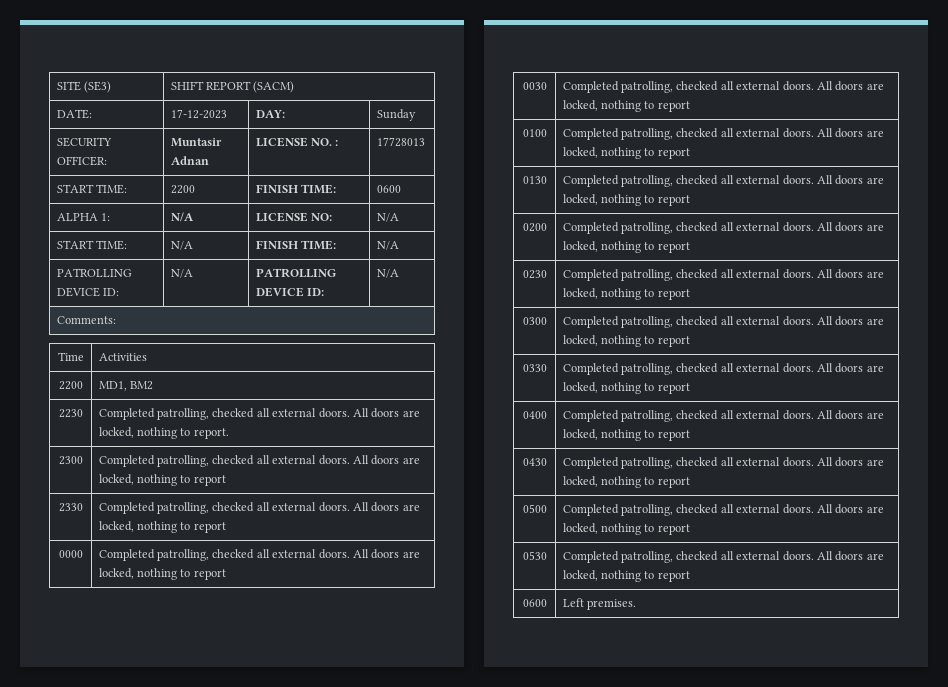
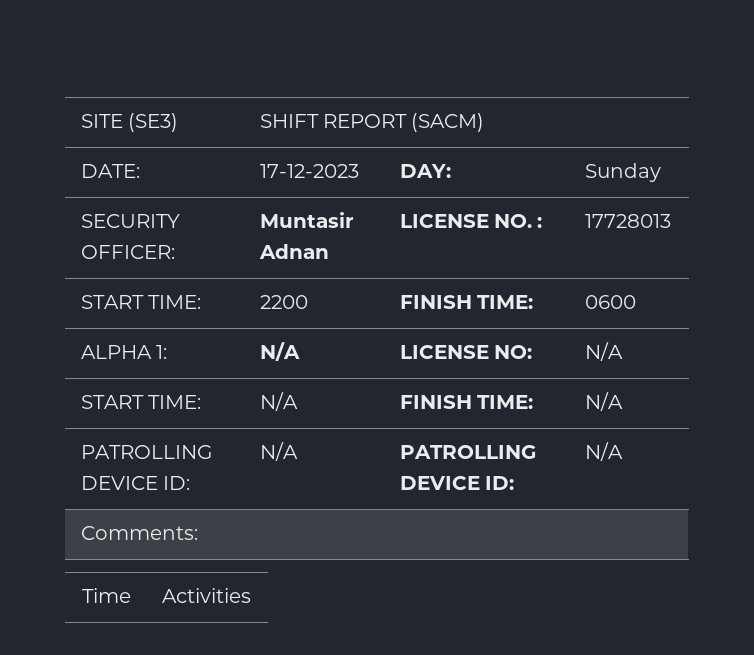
- 2200 | MD1, BM2
- 2230 | Completed patrolling, checked all external doors. All doors are locked, nothing to report.
- 2300 | Completed patrolling, checked all external doors. All doors are locked, nothing to report
- 2330 | Completed patrolling, checked all external doors. All doors are locked, nothing to report
- 0000 | Completed patrolling, checked all external doors. All doors are locked, nothing to report
- 0030 | Completed patrolling, checked all external doors. All doors are locked, nothing to report
- 0100 | Completed patrolling, checked all external doors. All doors are locked, nothing to report
- 0130 | Completed patrolling, checked all external doors. All doors are locked, nothing to report
- 0200 | Completed patrolling, checked all external doors. All doors are locked, nothing to report
- 0230 | Completed patrolling, checked all external doors. All doors are locked, nothing to report
- 0300 | Completed patrolling, checked all external doors. All doors are locked, nothing to report
- 0330 | Completed patrolling, checked all external doors. All doors are locked, nothing to report
- 0400 | Completed patrolling, checked all external doors. All doors are locked, nothing to report
- 0430 | Completed patrolling, checked all external doors. All doors are locked, nothing to report
- 0500 | Completed patrolling, checked all external doors. All doors are locked, nothing to report
- 0530 | Completed patrolling, checked all external doors. All doors are locked, nothing to report
- 0600 | Left premises.

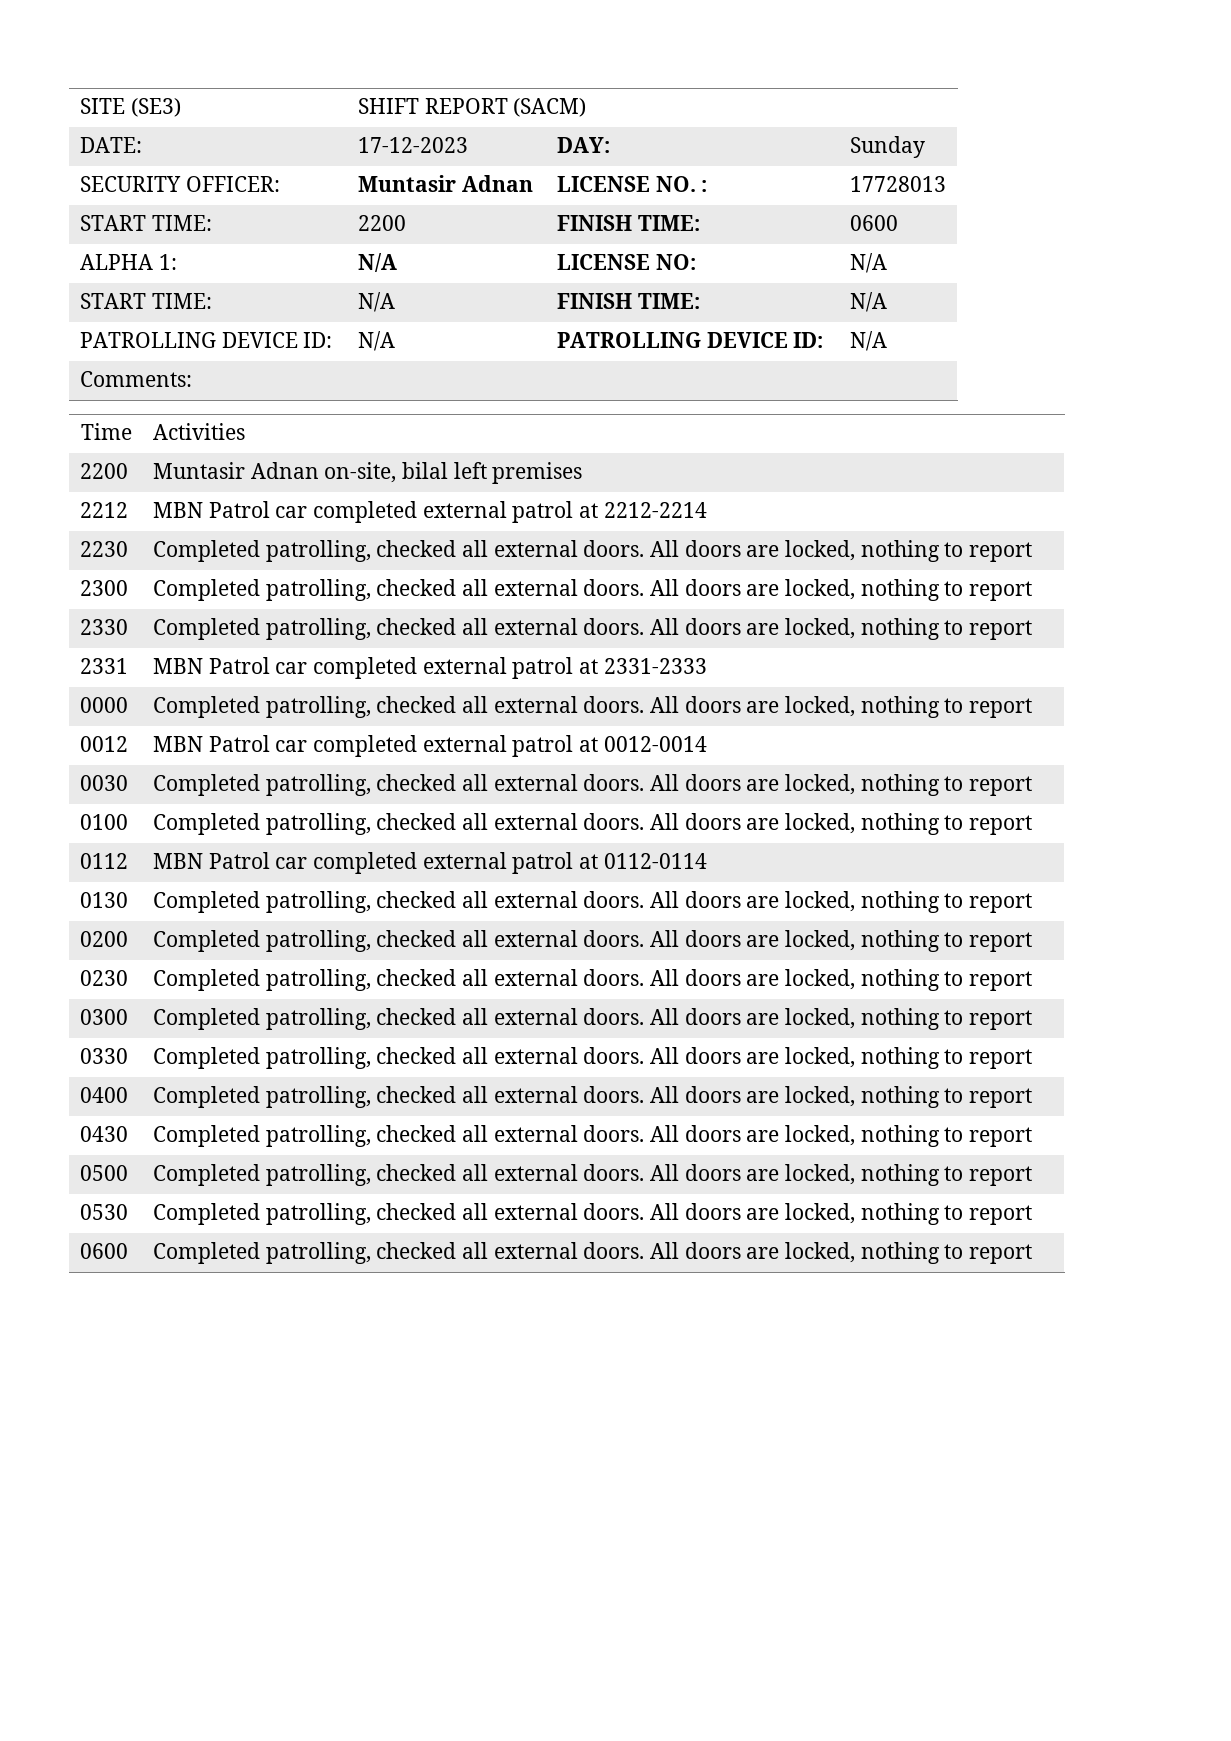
+ 2200 | Muntasir Adnan on-site, bilal left premises
+ 2212 | MBN Patrol car completed external patrol at 2212-2214
+ 2230 | Completed patrolling, checked all external doors. All doors are locked, nothing to report
+ 2300 | Completed patrolling, checked all external doors. All doors are locked, nothing to report
+ 2330 | Completed patrolling, checked all external doors. All doors are locked, nothing to report
+ 2331 | MBN Patrol car completed external patrol at 2331-2333
+ 0000 | Completed patrolling, checked all external doors. All doors are locked, nothing to report
+ 0012 | MBN Patrol car completed external patrol at 0012-0014
+ 0030 | Completed patrolling, checked all external doors. All doors are locked, nothing to report
+ 0100 | Completed patrolling, checked all external doors. All doors are locked, nothing to report
+ 0112 | MBN Patrol car completed external patrol at 0112-0114
+ 0130 | Completed patrolling, checked all external doors. All doors are locked, nothing to report
+ 0200 | Completed patrolling, checked all external doors. All doors are locked, nothing to report
+ 0230 | Completed patrolling, checked all external doors. All doors are locked, nothing to report
+ 0300 | Completed patrolling, checked all external doors. All doors are locked, nothing to report
+ 0330 | Completed patrolling, checked all external doors. All doors are locked, nothing to report
+ 0400 | Completed patrolling, checked all external doors. All doors are locked, nothing to report
+ 0430 | Completed patrolling, checked all external doors. All doors are locked, nothing to report
+ 0500 | Completed patrolling, checked all external doors. All doors are locked, nothing to report
+ 0530 | Completed patrolling, checked all external doors. All doors are locked, nothing to report
+ 0600 | Completed patrolling, checked all external doors. All doors are locked, nothing to report

